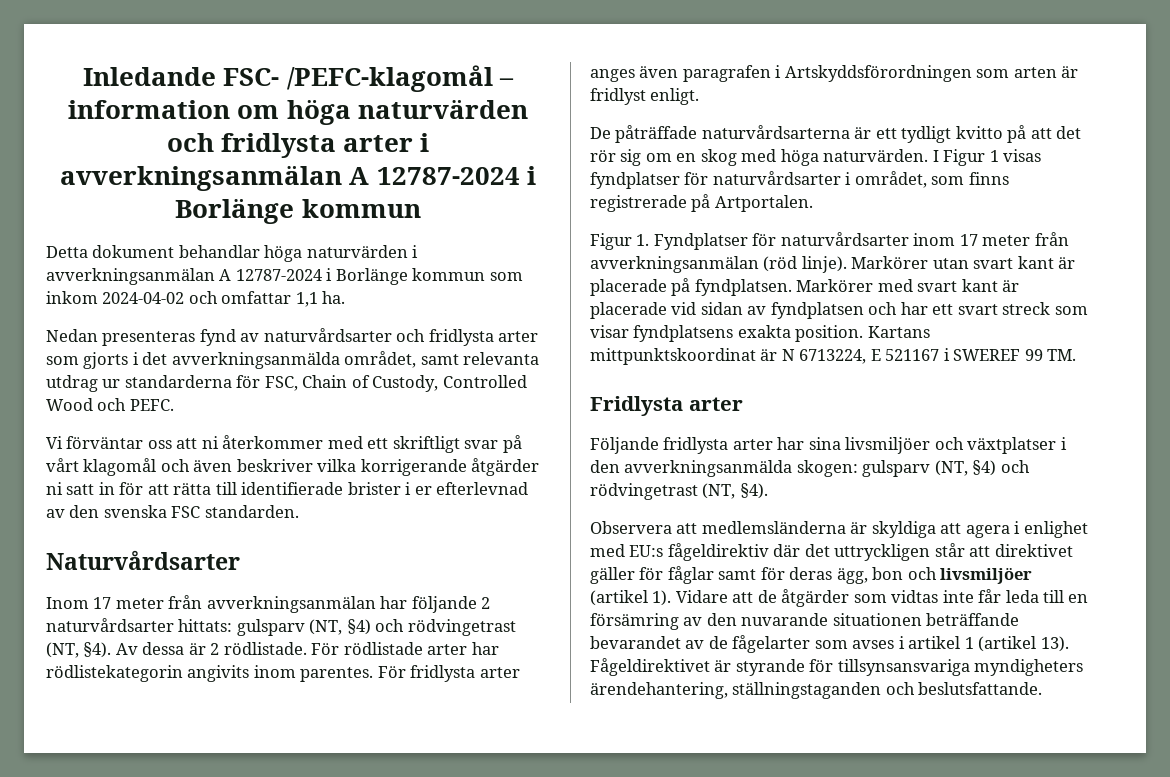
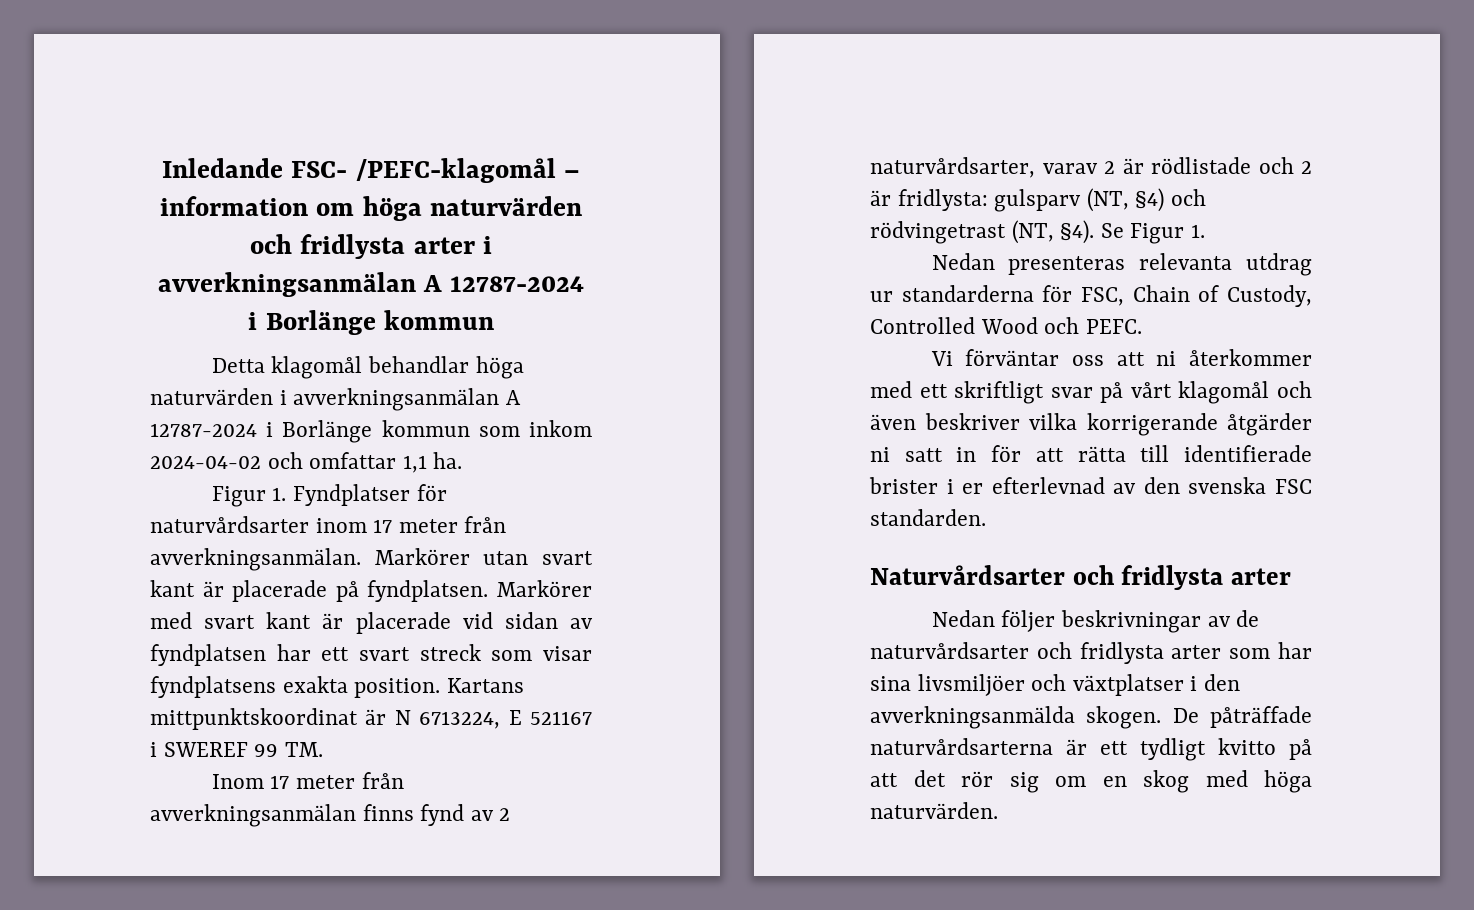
- Detta dokument behandlar höga naturvärden i avverkningsanmälan A 12787-2024 i Borlänge kommun som inkom 2024-04-02 och omfattar 1,1 ha.
+ Detta klagomål behandlar höga naturvärden i avverkningsanmälan A 12787-2024 i Borlänge kommun som inkom 2024-04-02 och omfattar 1,1 ha.
- Nedan presenteras fynd av naturvårdsarter och fridlysta arter som gjorts i det avverkningsanmälda området, samt relevanta utdrag ur standarderna för FSC, Chain of Custody, Controlled Wood och PEFC.
+ Figur 1. Fyndplatser för naturvårdsarter inom 17 meter från avverkningsanmälan. Markörer utan svart kant är placerade på fyndplatsen. Markörer med svart kant är placerade vid sidan av fyndplatsen har ett svart streck som visar fyndplatsens exakta position. Kartans mittpunktskoordinat är N 6713224, E 521167 i SWEREF 99 TM.
+ Inom 17 meter från avverkningsanmälan finns fynd av 2 naturvårdsarter, varav 2 är rödlistade och 2 är fridlysta: gulsparv (NT, §4) och rödvingetrast (NT, §4). Se Figur 1.
+ Nedan presenteras relevanta utdrag ur standarderna för FSC, Chain of Custody, Controlled Wood och PEFC.
- Naturvårdsarter
- Inom 17 meter från avverkningsanmälan har följande 2 naturvårdsarter hittats: gulsparv (NT, §4) och rödvingetrast (NT, §4). Av dessa är 2 rödlistade. För rödlistade arter har rödlistekategorin angivits inom parentes. För fridlysta arter anges även paragrafen i Artskyddsförordningen som arten är fridlyst enligt.
- De påträffade naturvårdsarterna är ett tydligt kvitto på att det rör sig om en skog med höga naturvärden. I Figur 1 visas fyndplatser för naturvårdsarter i området, som finns registrerade på Artportalen.
- Figur 1. Fyndplatser för naturvårdsarter inom 17 meter från avverkningsanmälan (röd linje). Markörer utan svart kant är placerade på fyndplatsen. Markörer med svart kant är placerade vid sidan av fyndplatsen och har ett svart streck som visar fyndplatsens exakta position. Kartans mittpunktskoordinat är N 6713224, E 521167 i SWEREF 99 TM.
- Fridlysta arter
- Följande fridlysta arter har sina livsmiljöer och växtplatser i den avverkningsanmälda skogen: gulsparv (NT, §4) och rödvingetrast (NT, §4).
- Observera att medlemsländerna är skyldiga att agera i enlighet med EU:s fågeldirektiv där det uttryckligen står att direktivet gäller för fåglar samt för deras ägg, bon och livsmiljöer (artikel 1). Vidare att de åtgärder som vidtas inte får leda till en försämring av den nuvarande situationen beträffande bevarandet av de fågelarter som avses i artikel 1 (artikel 13). Fågeldirektivet är styrande för tillsynsansvariga myndigheters ärendehantering, ställningstaganden och beslutsfattande.
+ Naturvårdsarter och fridlysta arter
+ Nedan följer beskrivningar av de naturvårdsarter och fridlysta arter som har sina livsmiljöer och växtplatser i den avverkningsanmälda skogen. De påträffade naturvårdsarterna är ett tydligt kvitto på att det rör sig om en skog med höga naturvärden.

